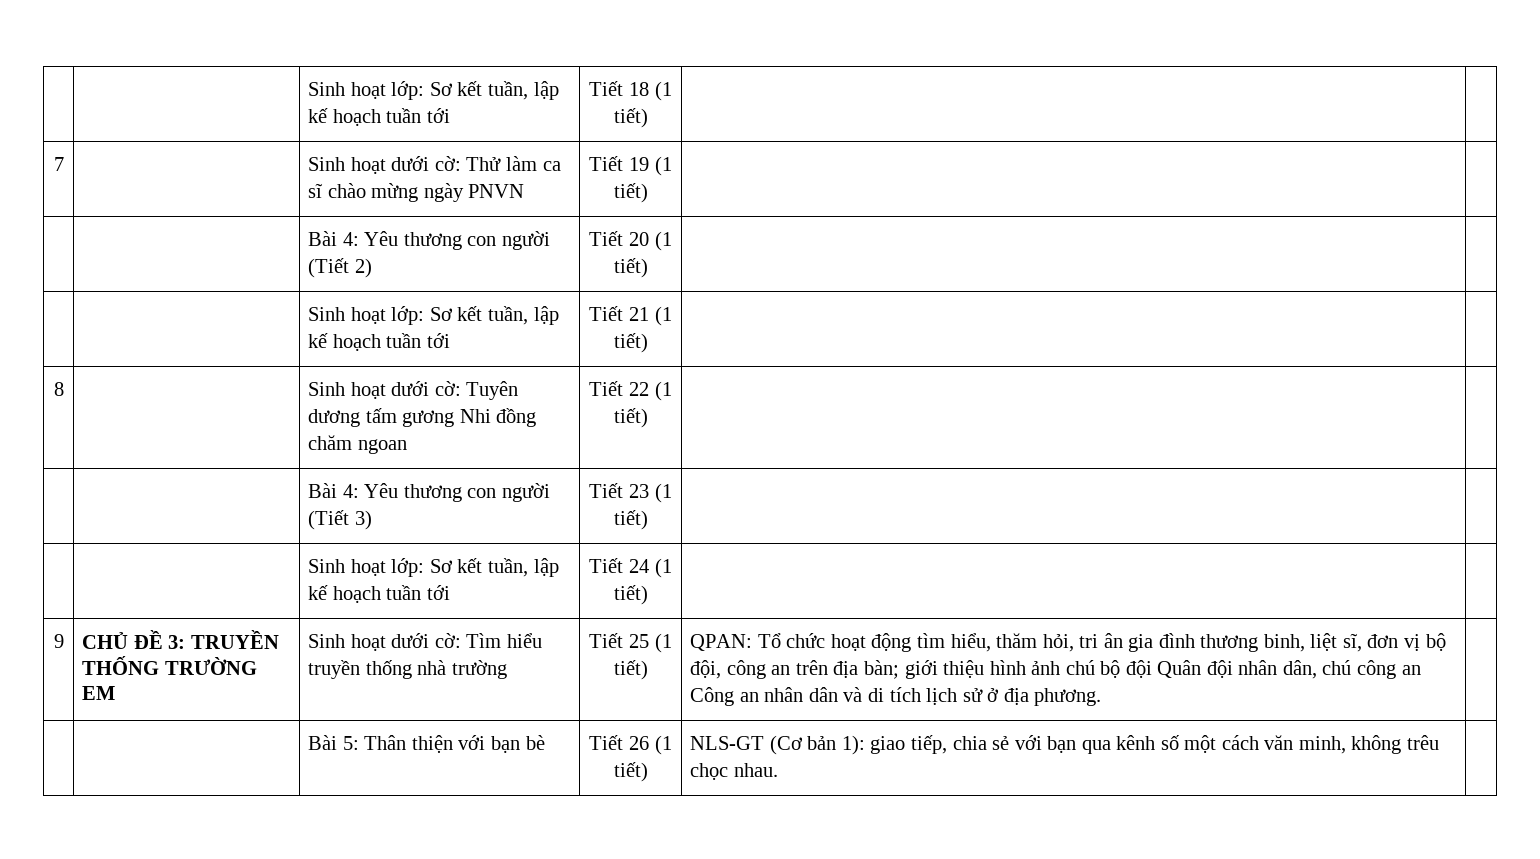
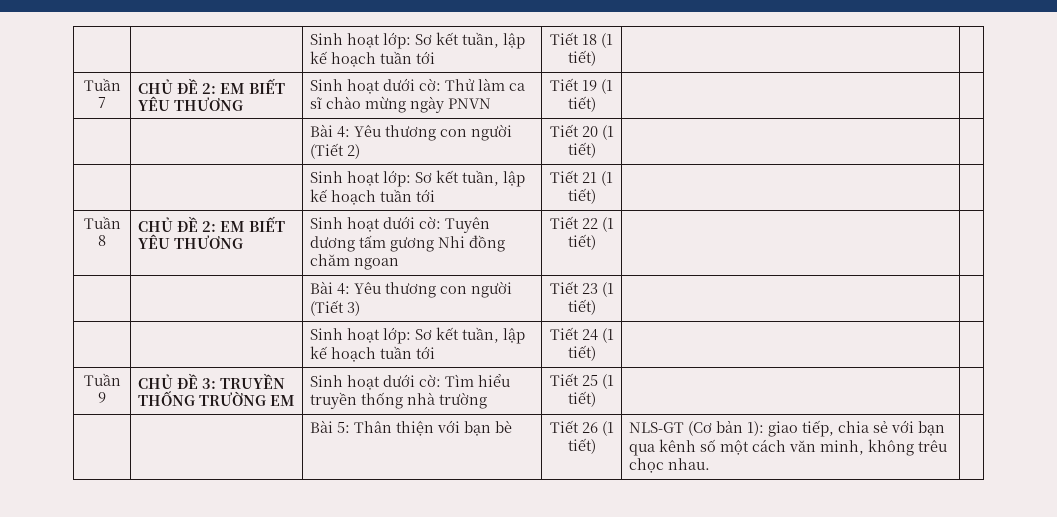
- 7 | | Sinh hoạt dưới cờ: Thử làm ca sĩ chào mừng ngày PNVN | Tiết 19 (1 tiết) | |
+ Tuần 7 | CHỦ ĐỀ 2: EM BIẾT YÊU THƯƠNG | Sinh hoạt dưới cờ: Thử làm ca sĩ chào mừng ngày PNVN | Tiết 19 (1 tiết) | |
- 8 | | Sinh hoạt dưới cờ: Tuyên dương tấm gương Nhi đồng chăm ngoan | Tiết 22 (1 tiết) | |
+ Tuần 8 | CHỦ ĐỀ 2: EM BIẾT YÊU THƯƠNG | Sinh hoạt dưới cờ: Tuyên dương tấm gương Nhi đồng chăm ngoan | Tiết 22 (1 tiết) | |
- 9
+ Tuần 9
- QPAN: Tổ chức hoạt động tìm hiểu, thăm hỏi, tri ân gia đình thương binh, liệt sĩ, đơn vị bộ đội, công an trên địa bàn; giới thiệu hình ảnh chú bộ đội Quân đội nhân dân, chú công an Công an nhân dân và di tích lịch sử ở địa phương.

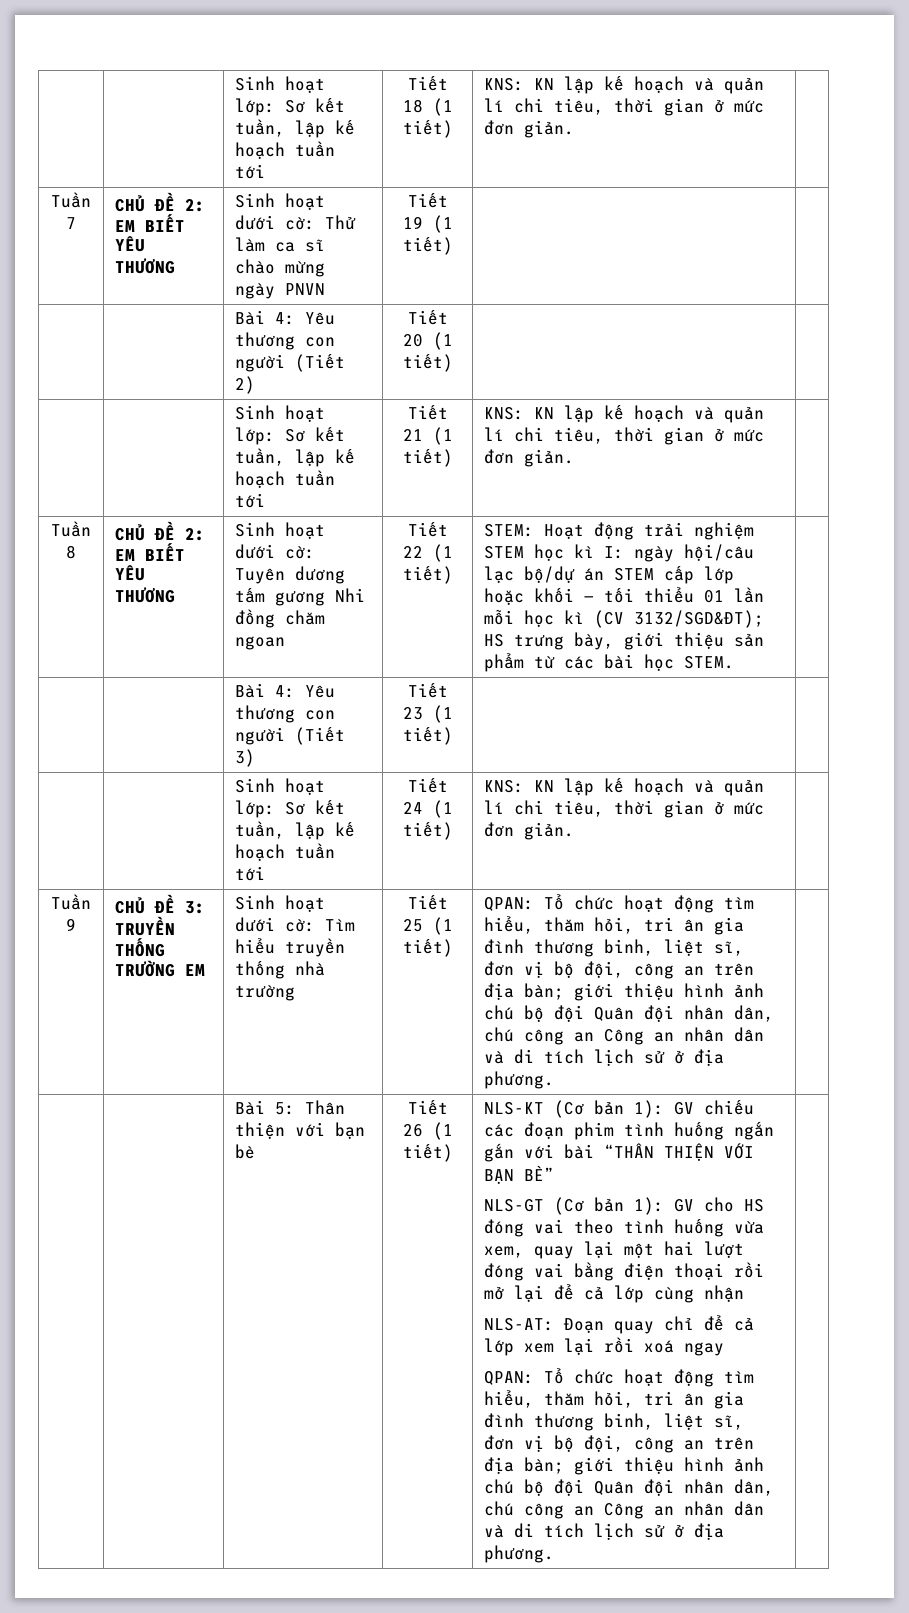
- | | Sinh hoạt lớp: Sơ kết tuần, lập kế hoạch tuần tới | Tiết 18 (1 tiết) | |
+ | | Sinh hoạt lớp: Sơ kết tuần, lập kế hoạch tuần tới | Tiết 18 (1 tiết) | KNS: KN lập kế hoạch và quản lí chi tiêu, thời gian ở mức đơn giản. |
- | | Sinh hoạt lớp: Sơ kết tuần, lập kế hoạch tuần tới | Tiết 21 (1 tiết) | |
+ | | Sinh hoạt lớp: Sơ kết tuần, lập kế hoạch tuần tới | Tiết 21 (1 tiết) | KNS: KN lập kế hoạch và quản lí chi tiêu, thời gian ở mức đơn giản. |
+ STEM: Hoạt động trải nghiệm STEM học kì I: ngày hội/câu lạc bộ/dự án STEM cấp lớp hoặc khối — tối thiểu 01 lần mỗi học kì (CV 3132/SGD&ĐT); HS trưng bày, giới thiệu sản phẩm từ các bài học STEM.
- | | Sinh hoạt lớp: Sơ kết tuần, lập kế hoạch tuần tới | Tiết 24 (1 tiết) | |
+ | | Sinh hoạt lớp: Sơ kết tuần, lập kế hoạch tuần tới | Tiết 24 (1 tiết) | KNS: KN lập kế hoạch và quản lí chi tiêu, thời gian ở mức đơn giản. |
- Tiết 25 (1 tiết)
+ Tiết 25 (1 tiết) | QPAN: Tổ chức hoạt động tìm hiểu, thăm hỏi, tri ân gia đình thương binh, liệt sĩ, đơn vị bộ đội, công an trên địa bàn; giới thiệu hình ảnh chú bộ đội Quân đội nhân dân, chú công an Công an nhân dân và di tích lịch sử ở địa phương.
- NLS-GT (Cơ bản 1): giao tiếp, chia sẻ với bạn qua kênh số một cách văn minh, không trêu chọc nhau.
+ NLS-KT (Cơ bản 1): GV chiếu các đoạn phim tình huống ngắn gắn với bài “THÂN THIỆN VỚI BẠN BÈ”
+ NLS-GT (Cơ bản 1): GV cho HS đóng vai theo tình huống vừa xem, quay lại một hai lượt đóng vai bằng điện thoại rồi mở lại để cả lớp cùng nhận
+ NLS-AT: Đoạn quay chỉ để cả lớp xem lại rồi xoá ngay
+ QPAN: Tổ chức hoạt động tìm hiểu, thăm hỏi, tri ân gia đình thương binh, liệt sĩ, đơn vị bộ đội, công an trên địa bàn; giới thiệu hình ảnh chú bộ đội Quân đội nhân dân, chú công an Công an nhân dân và di tích lịch sử ở địa phương.

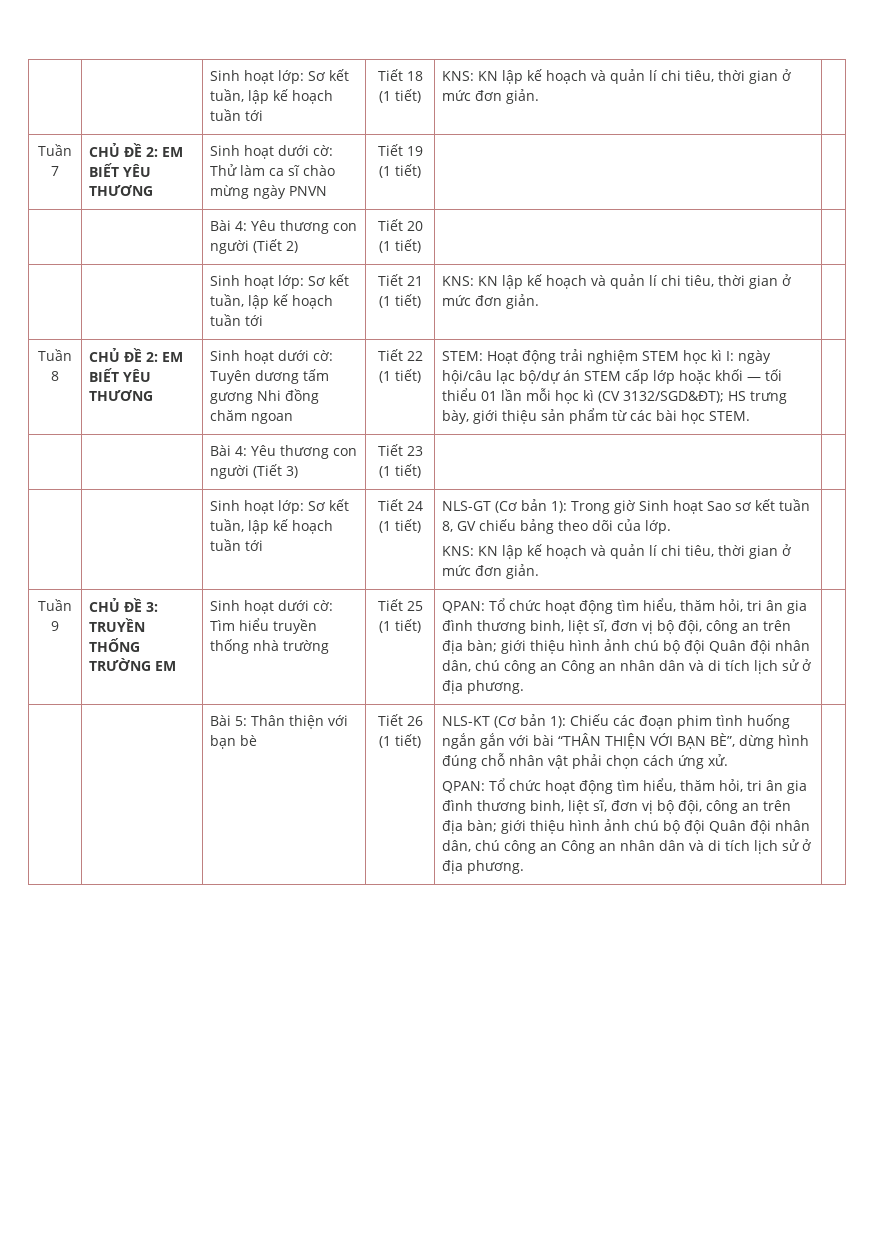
+ NLS-GT (Cơ bản 1): Trong giờ Sinh hoạt Sao sơ kết tuần 8, GV chiếu bảng theo dõi của lớp.
- NLS-KT (Cơ bản 1): GV chiếu các đoạn phim tình huống ngắn gắn với bài “THÂN THIỆN VỚI BẠN BÈ”
- NLS-GT (Cơ bản 1): GV cho HS đóng vai theo tình huống vừa xem, quay lại một hai lượt đóng vai bằng điện thoại rồi mở lại để cả lớp cùng nhận
- NLS-AT: Đoạn quay chỉ để cả lớp xem lại rồi xoá ngay
+ NLS-KT (Cơ bản 1): Chiếu các đoạn phim tình huống ngắn gắn với bài “THÂN THIỆN VỚI BẠN BÈ”, dừng hình đúng chỗ nhân vật phải chọn cách ứng xử.

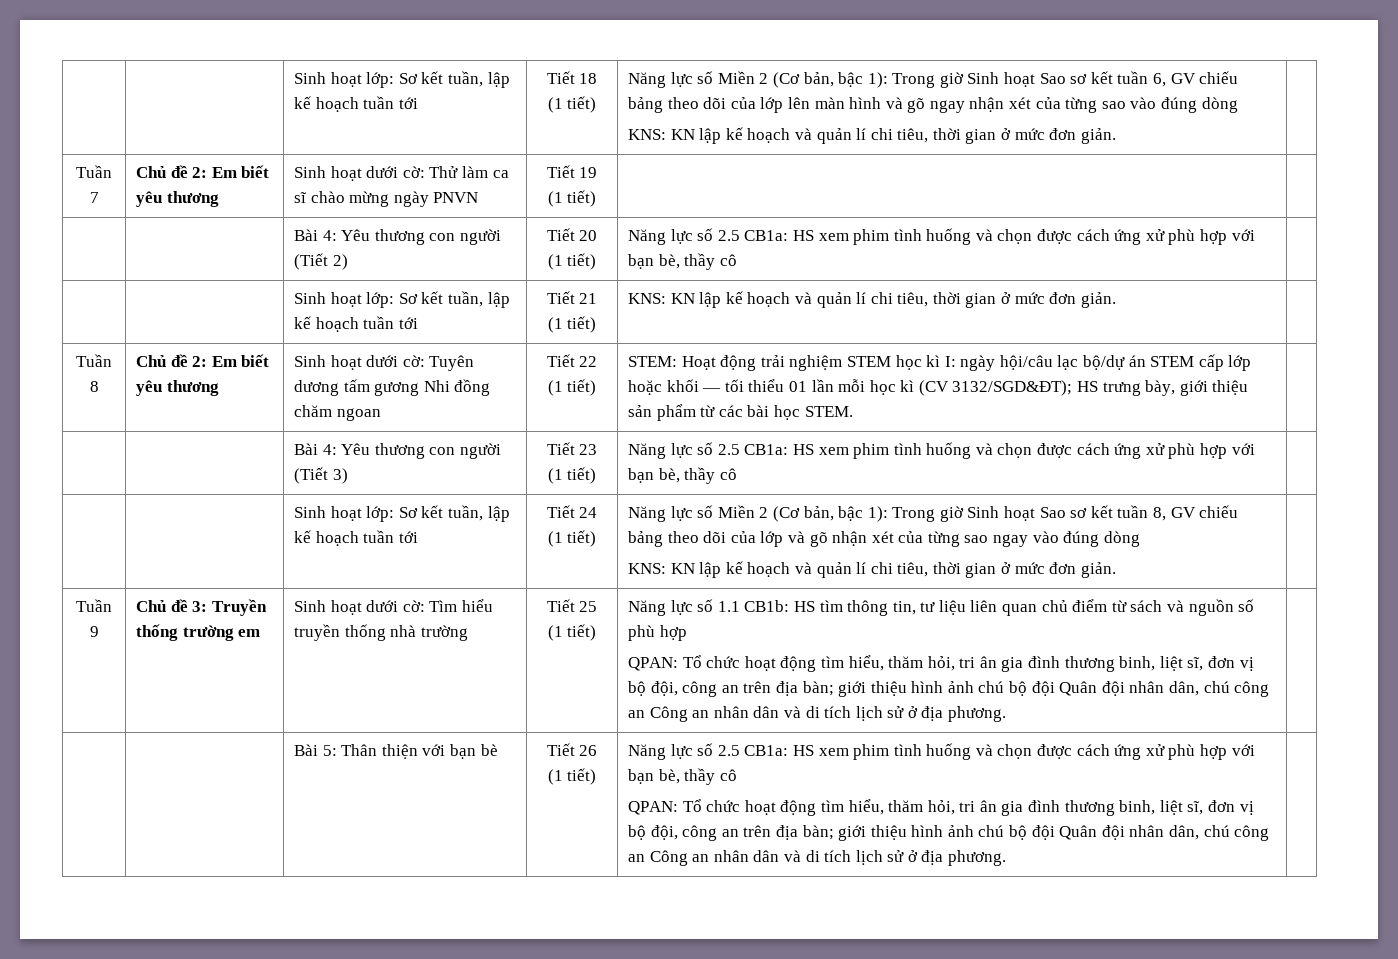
+ Năng lực số Miền 2 (Cơ bản, bậc 1): Trong giờ Sinh hoạt Sao sơ kết tuần 6, GV chiếu bảng theo dõi của lớp lên màn hình và gõ ngay nhận xét của từng sao vào đúng dòng
- Tuần 7 | CHỦ ĐỀ 2: EM BIẾT YÊU THƯƠNG | Sinh hoạt dưới cờ: Thử làm ca sĩ chào mừng ngày PNVN | Tiết 19 (1 tiết) | |
+ Tuần 7 | Chủ đề 2: Em biết yêu thương | Sinh hoạt dưới cờ: Thử làm ca sĩ chào mừng ngày PNVN | Tiết 19 (1 tiết) | |
- | | Bài 4: Yêu thương con người (Tiết 2) | Tiết 20 (1 tiết) | |
+ | | Bài 4: Yêu thương con người (Tiết 2) | Tiết 20 (1 tiết) | Năng lực số 2.5 CB1a: HS xem phim tình huống và chọn được cách ứng xử phù hợp với bạn bè, thầy cô |
- Tuần 8 | CHỦ ĐỀ 2: EM BIẾT YÊU THƯƠNG
+ Tuần 8 | Chủ đề 2: Em biết yêu thương
- | | Bài 4: Yêu thương con người (Tiết 3) | Tiết 23 (1 tiết) | |
+ | | Bài 4: Yêu thương con người (Tiết 3) | Tiết 23 (1 tiết) | Năng lực số 2.5 CB1a: HS xem phim tình huống và chọn được cách ứng xử phù hợp với bạn bè, thầy cô |
- NLS-GT (Cơ bản 1): Trong giờ Sinh hoạt Sao sơ kết tuần 8, GV chiếu bảng theo dõi của lớp.
+ Năng lực số Miền 2 (Cơ bản, bậc 1): Trong giờ Sinh hoạt Sao sơ kết tuần 8, GV chiếu bảng theo dõi của lớp và gõ nhận xét của từng sao ngay vào đúng dòng
- CHỦ ĐỀ 3: TRUYỀN THỐNG TRƯỜNG EM
+ Chủ đề 3: Truyền thống trường em
+ Năng lực số 1.1 CB1b: HS tìm thông tin, tư liệu liên quan chủ điểm từ sách và nguồn số phù hợp
- Tiết 26 (1 tiết) | NLS-KT (Cơ bản 1): Chiếu các đoạn phim tình huống ngắn gắn với bài “THÂN THIỆN VỚI BẠN BÈ”, dừng hình đúng chỗ nhân vật phải chọn cách ứng xử.
+ Tiết 26 (1 tiết) | Năng lực số 2.5 CB1a: HS xem phim tình huống và chọn được cách ứng xử phù hợp với bạn bè, thầy cô

